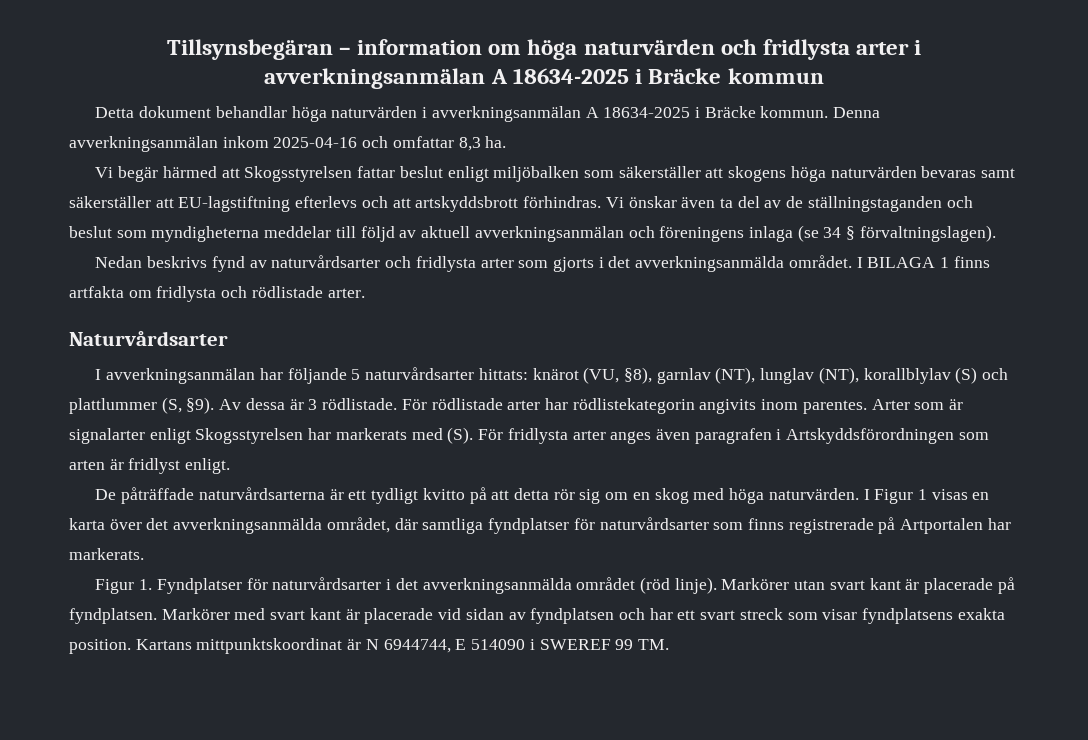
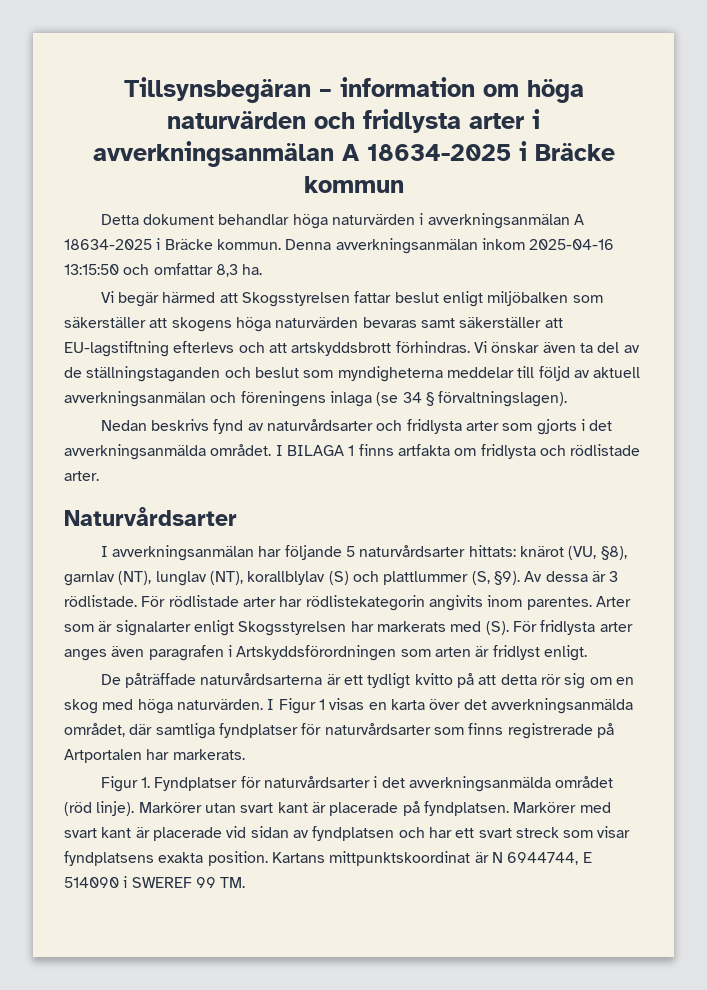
- Denna avverkningsanmälan inkom 2025-04-16 och omfattar 8,3 ha.
+ Denna avverkningsanmälan inkom 2025-04-16 13:15:50 och omfattar 8,3 ha.

